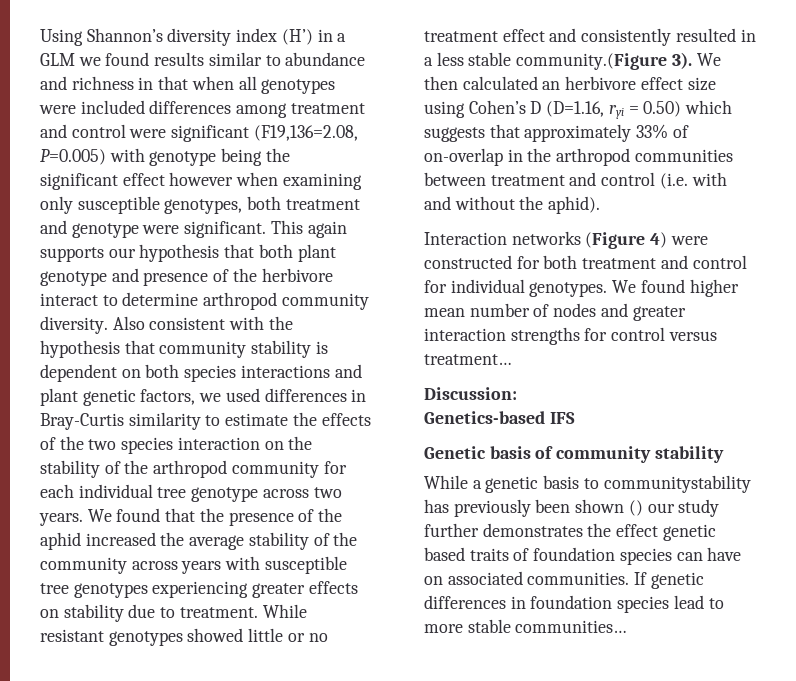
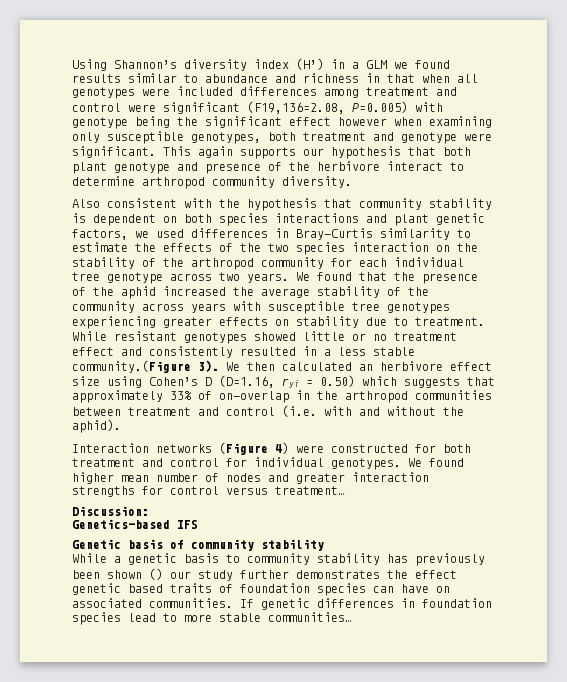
- This again supports our hypothesis that both plant genotype and presence of the herbivore interact to determine arthropod community diversity. Also consistent with the hypothesis that community stability is dependent on both species interactions and plant genetic factors, we used differences in Bray-Curtis similarity to estimate the effects of the two species interaction on the stability of the arthropod community for each individual tree genotype across two years.
+ This again supports our hypothesis that both plant genotype and presence of the herbivore interact to determine arthropod community diversity.
+ Also consistent with the hypothesis that community stability is dependent on both species interactions and plant genetic factors, we used differences in Bray-Curtis similarity to estimate the effects of the two species interaction on the stability of the arthropod community for each individual tree genotype across two years.
- While a genetic basis to communitystability has previously been shown () our study further demonstrates the effect genetic based traits of foundation species can have on associated communities.
+ While a genetic basis to community stability has previously been shown () our study further demonstrates the effect genetic based traits of foundation species can have on associated communities.

